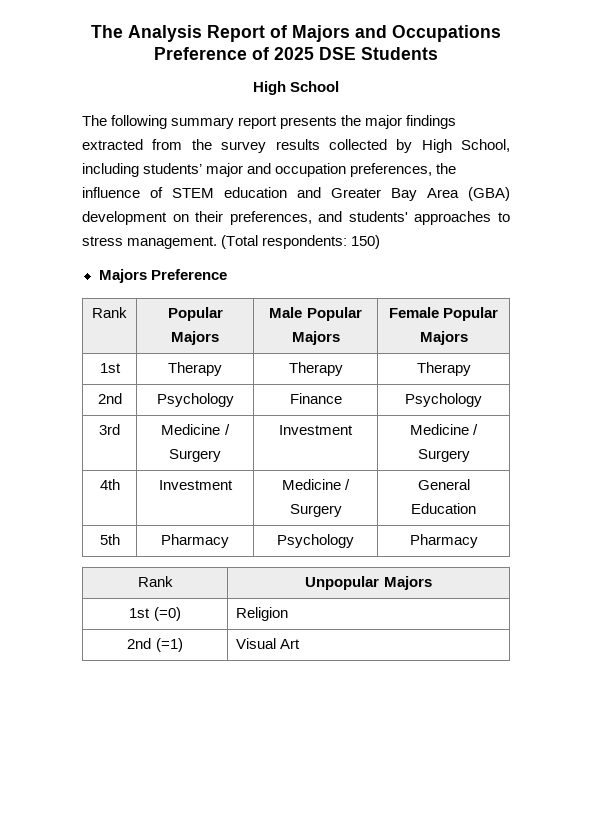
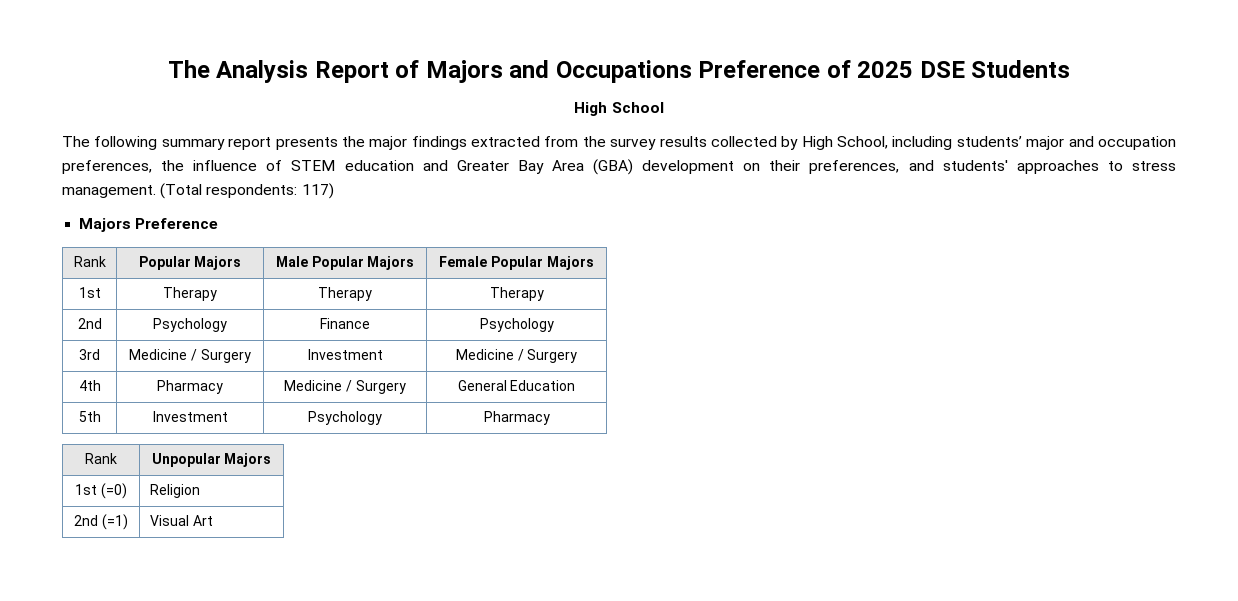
- (Total respondents: 150)
+ (Total respondents: 117)
- 4th | Investment | Medicine / Surgery | General Education
+ 4th | Pharmacy | Medicine / Surgery | General Education
- 5th | Pharmacy | Psychology | Pharmacy
+ 5th | Investment | Psychology | Pharmacy

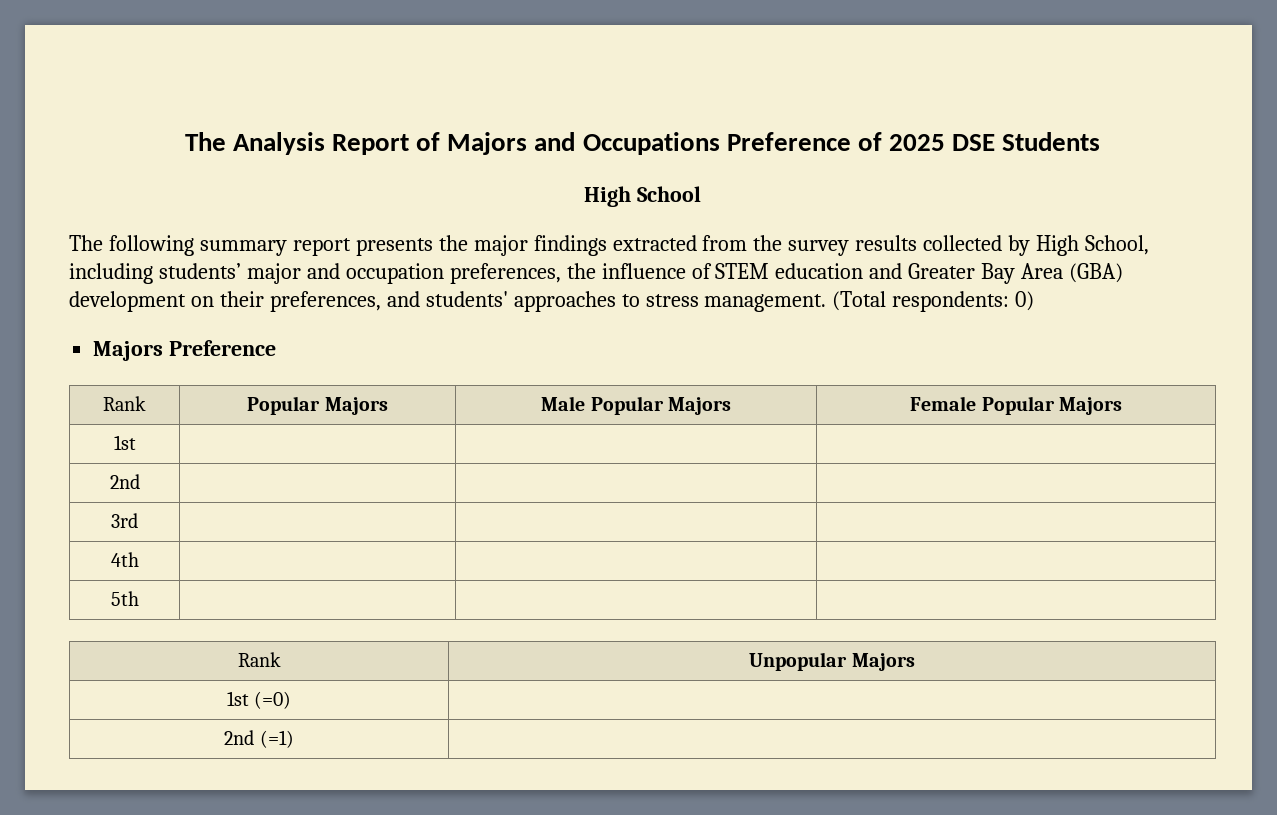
- (Total respondents: 117)
+ (Total respondents: 0)
- 1st | Therapy | Therapy | Therapy
- 2nd | Psychology | Finance | Psychology
- 3rd | Medicine / Surgery | Investment | Medicine / Surgery
- 4th | Pharmacy | Medicine / Surgery | General Education
- 5th | Investment | Psychology | Pharmacy
+ 1st | | |
+ 2nd | | |
+ 3rd | | |
+ 4th | | |
+ 5th | | |
- 1st (=0) | Religion
+ 1st (=0) |
- 2nd (=1) | Visual Art
+ 2nd (=1) |

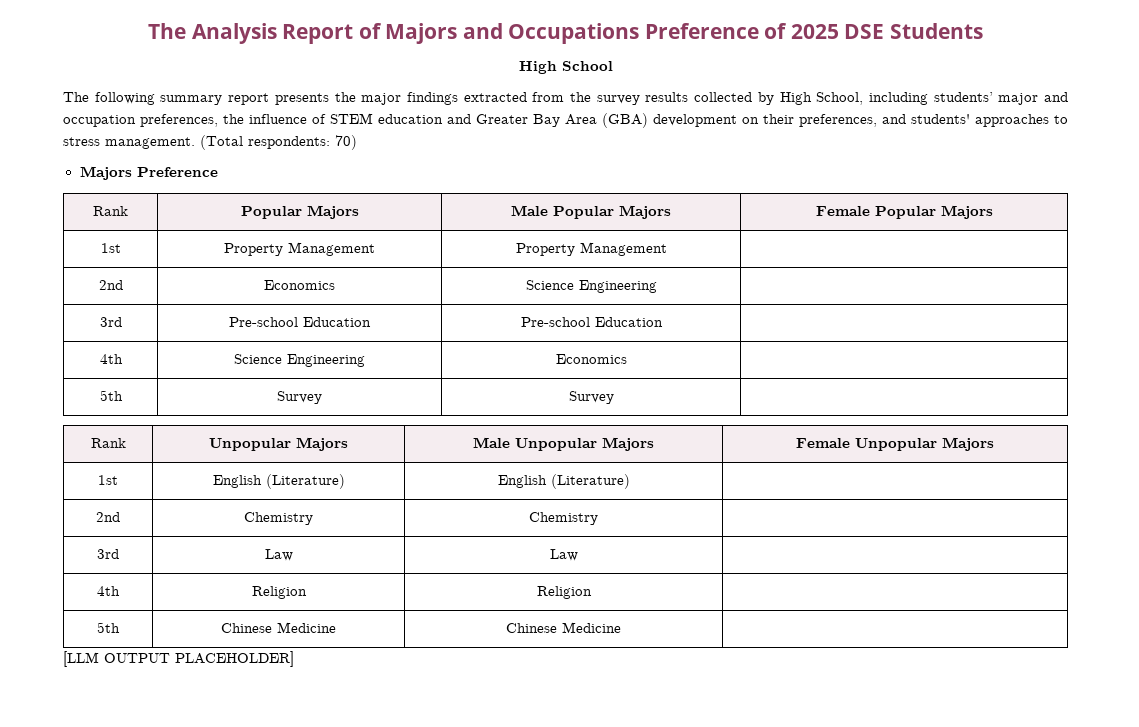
- (Total respondents: 0)
+ (Total respondents: 70)
- 1st | | |
- 2nd | | |
- 3rd | | |
- 4th | | |
- 5th | | |
+ 1st | Property Management | Property Management |
+ 2nd | Economics | Science Engineering |
+ 3rd | Pre-school Education | Pre-school Education |
+ 4th | Science Engineering | Economics |
+ 5th | Survey | Survey |
- Rank | Unpopular Majors
- 1st (=0) |
- 2nd (=1) |
+ Rank | Unpopular Majors | Male Unpopular Majors | Female Unpopular Majors
+ 1st | English (Literature) | English (Literature) |
+ 2nd | Chemistry | Chemistry |
+ 3rd | Law | Law |
+ 4th | Religion | Religion |
+ 5th | Chinese Medicine | Chinese Medicine |
+ [LLM OUTPUT PLACEHOLDER]

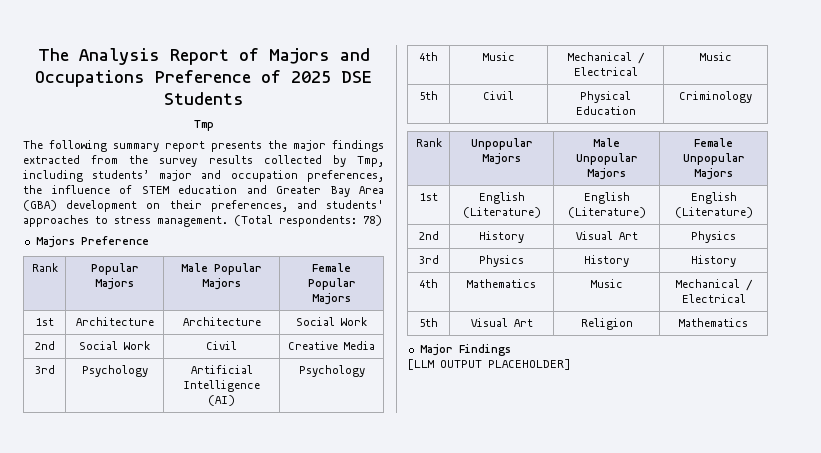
- High School
+ Tmp
- The following summary report presents the major findings extracted from the survey results collected by High School, including students’ major and occupation preferences, the influence of STEM education and Greater Bay Area (GBA) development on their preferences, and students' approaches to stress management.
+ The following summary report presents the major findings extracted from the survey results collected by Tmp, including students’ major and occupation preferences, the influence of STEM education and Greater Bay Area (GBA) development on their preferences, and students' approaches to stress management.
- (Total respondents: 70)
+ (Total respondents: 78)
- 1st | Property Management | Property Management |
- 2nd | Economics | Science Engineering |
- 3rd | Pre-school Education | Pre-school Education |
- 4th | Science Engineering | Economics |
- 5th | Survey | Survey |
+ 1st | Architecture | Architecture | Social Work
+ 2nd | Social Work | Civil | Creative Media
+ 3rd | Psychology | Artificial Intelligence (AI) | Psychology
+ 4th | Music | Mechanical / Electrical | Music
+ 5th | Civil | Physical Education | Criminology
- 1st | English (Literature) | English (Literature) |
- 2nd | Chemistry | Chemistry |
- 3rd | Law | Law |
- 4th | Religion | Religion |
- 5th | Chinese Medicine | Chinese Medicine |
+ 1st | English (Literature) | English (Literature) | English (Literature)
+ 2nd | History | Visual Art | Physics
+ 3rd | Physics | History | History
+ 4th | Mathematics | Music | Mechanical / Electrical
+ 5th | Visual Art | Religion | Mathematics
+ Major Findings

